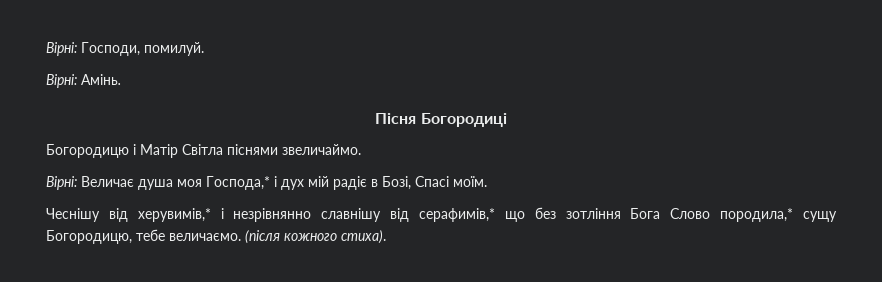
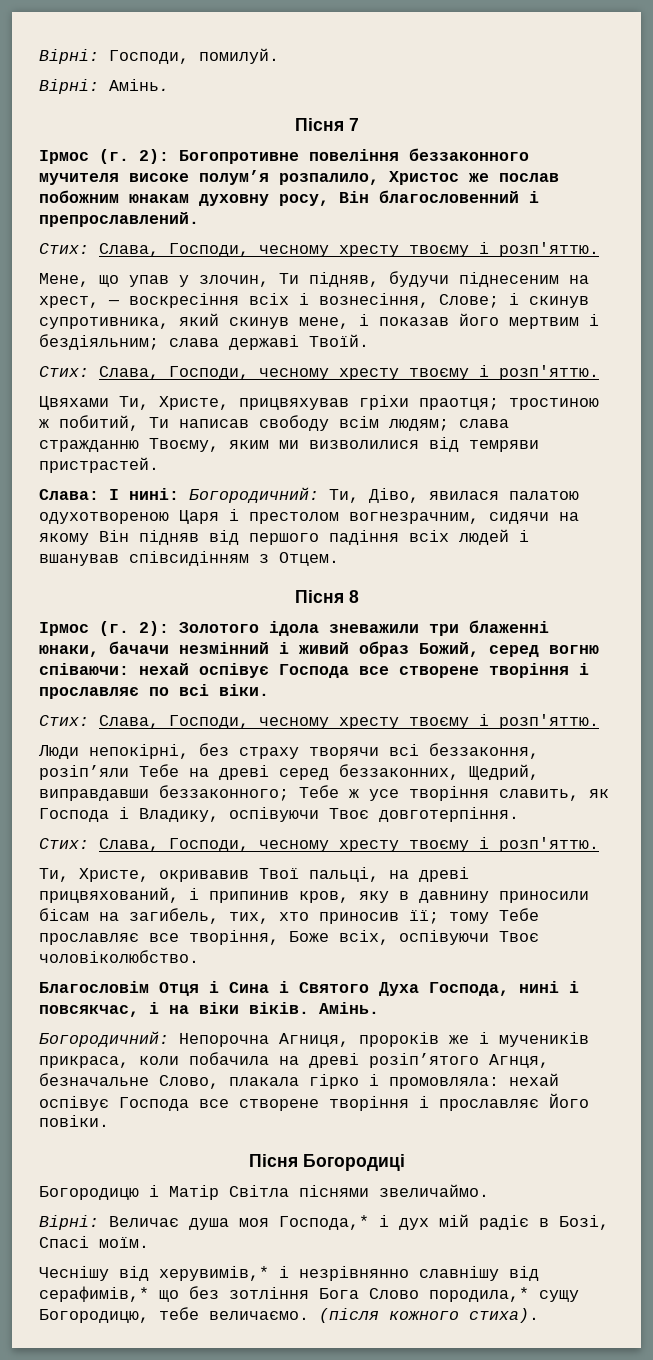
+ Пісня 7
+ Ірмос (г. 2): Богопротивне повеління беззаконного мучителя високе полум’я розпалило, Христос же послав побожним юнакам духовну росу, Він благословенний і препрославлений.
+ Стих: Слава, Господи, чесному хресту твоєму і розп'яттю.
+ Мене, що упав у злочин, Ти підняв, будучи піднесеним на хрест, — воскресіння всіх і вознесіння, Слове; і скинув супротивника, який скинув мене, і показав його мертвим і бездіяльним; слава державі Твоїй.
+ Стих: Слава, Господи, чесному хресту твоєму і розп'яттю.
+ Цвяхами Ти, Христе, прицвяхував гріхи праотця; тростиною ж побитий, Ти написав свободу всім людям; слава стражданню Твоєму, яким ми визволилися від темряви пристрастей.
+ Слава: І нині: Богородичний: Ти, Діво, явилася палатою одухотвореною Царя і престолом вогнезрачним, сидячи на якому Він підняв від першого падіння всіх людей і вшанував співсидінням з Отцем.
+ Пісня 8
+ Ірмос (г. 2): Золотого ідола зневажили три блаженні юнаки, бачачи незмінний і живий образ Божий, серед вогню співаючи: нехай оспівує Господа все створене творіння і прославляє по всі віки.
+ Стих: Слава, Господи, чесному хресту твоєму і розп'яттю.
+ Люди непокірні, без страху творячи всі беззаконня, розіп’яли Тебе на древі серед беззаконних, Щедрий, виправдавши беззаконного; Тебе ж усе творіння славить, як Господа і Владику, оспівуючи Твоє довготерпіння.
+ Стих: Слава, Господи, чесному хресту твоєму і розп'яттю.
+ Ти, Христе, окривавив Твої пальці, на древі прицвяхований, і припинив кров, яку в давнину приносили бісам на загибель, тих, хто приносив її; тому Тебе прославляє все творіння, Боже всіх, оспівуючи Твоє чоловіколюбство.
+ Благословім Отця і Сина і Святого Духа Господа, нині і повсякчас, і на віки віків. Амінь.
+ Богородичний: Непорочна Агниця, пророків же і мучеників прикраса, коли побачила на древі розіп’ятого Агнця, безначальне Слово, плакала гірко і промовляла: нехай оспівує Господа все створене творіння і прославляє Його повіки.

